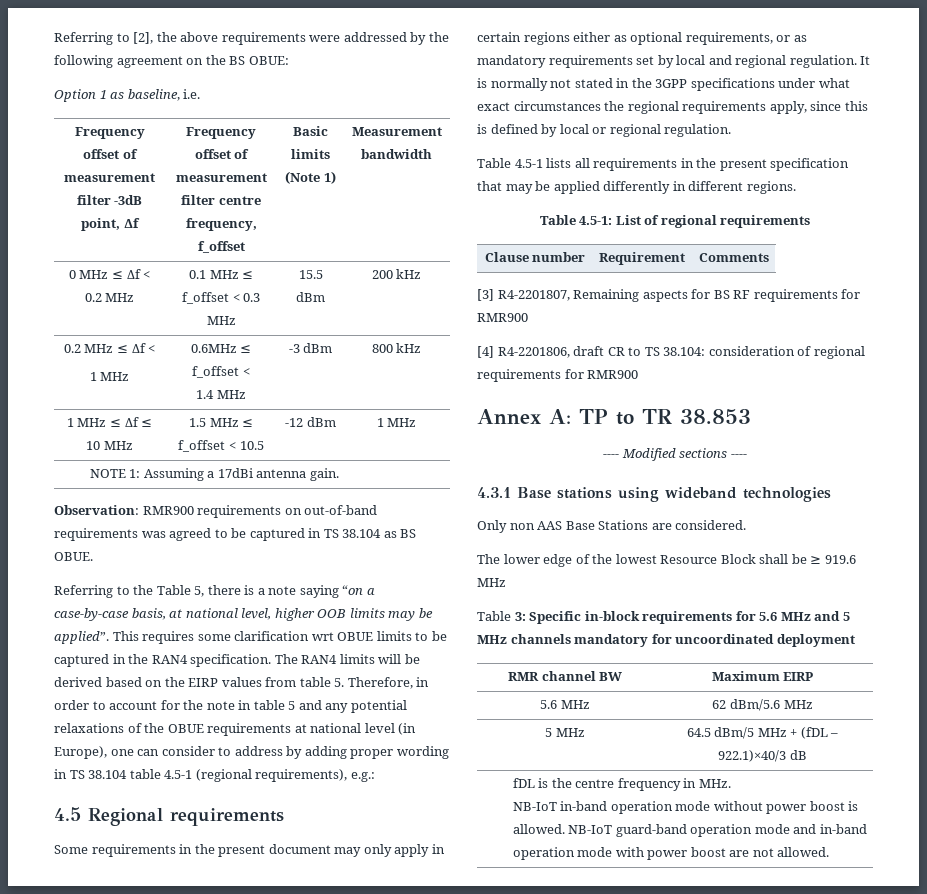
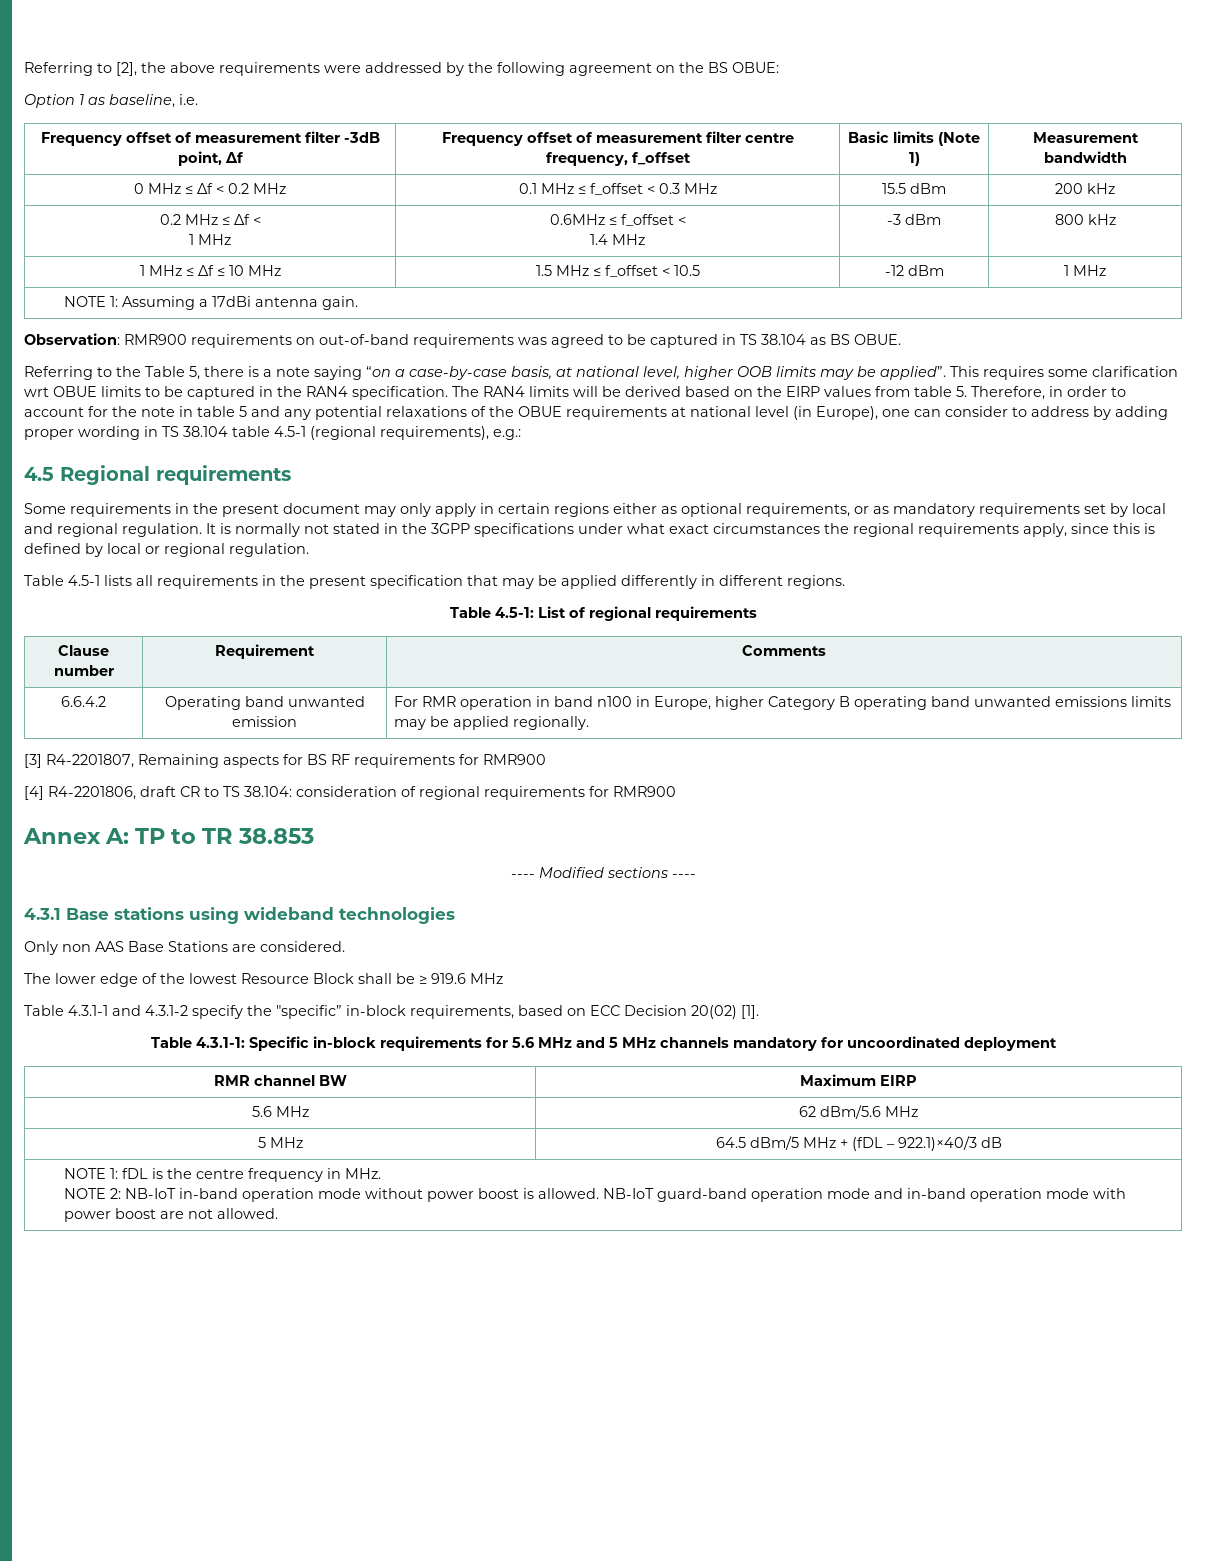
+ 6.6.4.2 | Operating band unwanted emission | For RMR operation in band n100 in Europe, higher Category B operating band unwanted emissions limits may be applied regionally.
- Table 3: Specific in-block requirements for 5.6 MHz and 5 MHz channels mandatory for uncoordinated deployment
+ Table 4.3.1-1 and 4.3.1-2 specify the "specific” in-block requirements, based on ECC Decision 20(02) [1].
+ Table 4.3.1-1: Specific in-block requirements for 5.6 MHz and 5 MHz channels mandatory for uncoordinated deployment
- fDL is the centre frequency in MHz.
- NB-IoT in-band operation mode without power boost is allowed. NB-IoT guard-band operation mode and in-band operation mode with power boost are not allowed.
+ NOTE 1: fDL is the centre frequency in MHz.
+ NOTE 2: NB-IoT in-band operation mode without power boost is allowed. NB-IoT guard-band operation mode and in-band operation mode with power boost are not allowed.

